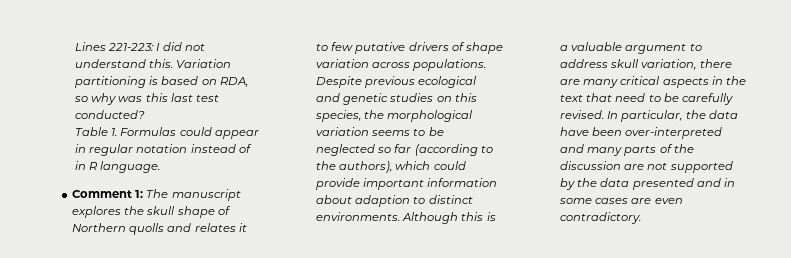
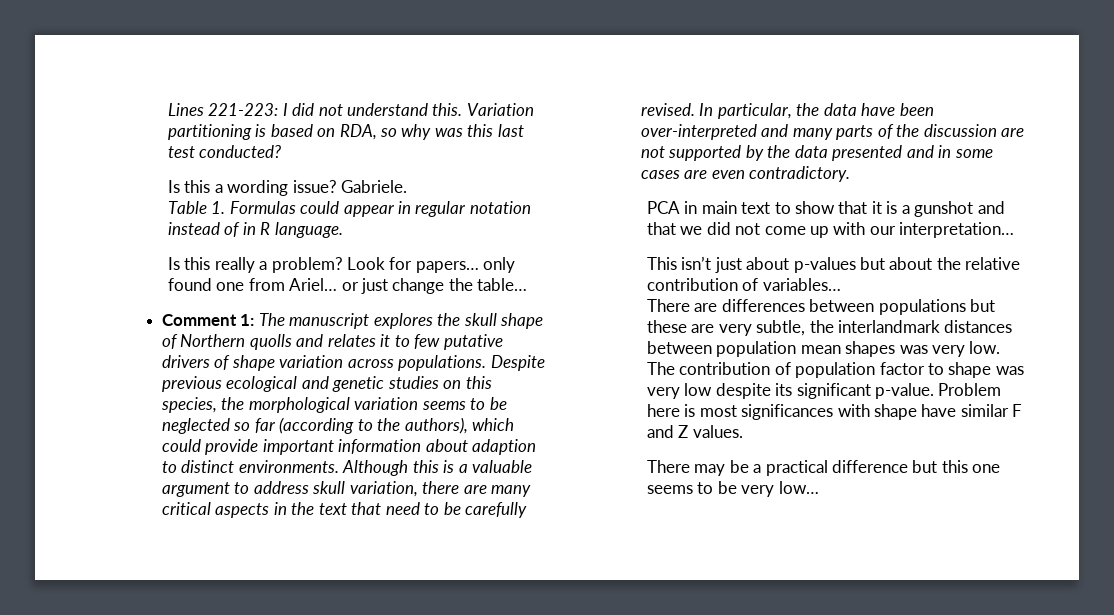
+ Is this a wording issue? Gabriele.
+ Is this really a problem? Look for papers… only found one from Ariel… or just change the table…
+ PCA in main text to show that it is a gunshot and that we did not come up with our interpretation…
+ This isn’t just about p-values but about the relative contribution of variables…
+ There are differences between populations but these are very subtle, the interlandmark distances between population mean shapes was very low. The contribution of population factor to shape was very low despite its significant p-value. Problem here is most significances with shape have similar F and Z values.
+ There may be a practical difference but this one seems to be very low…

